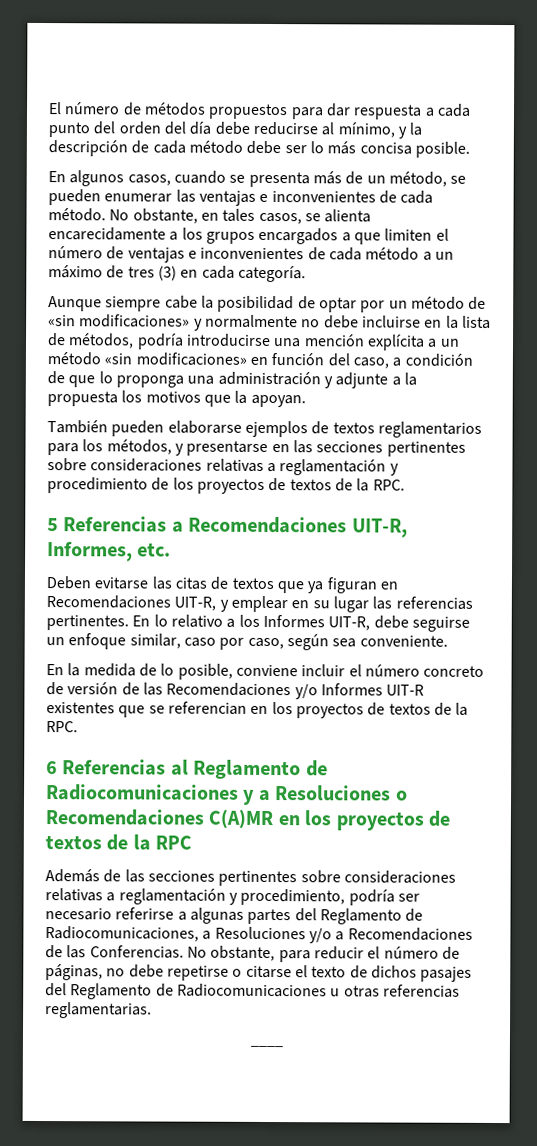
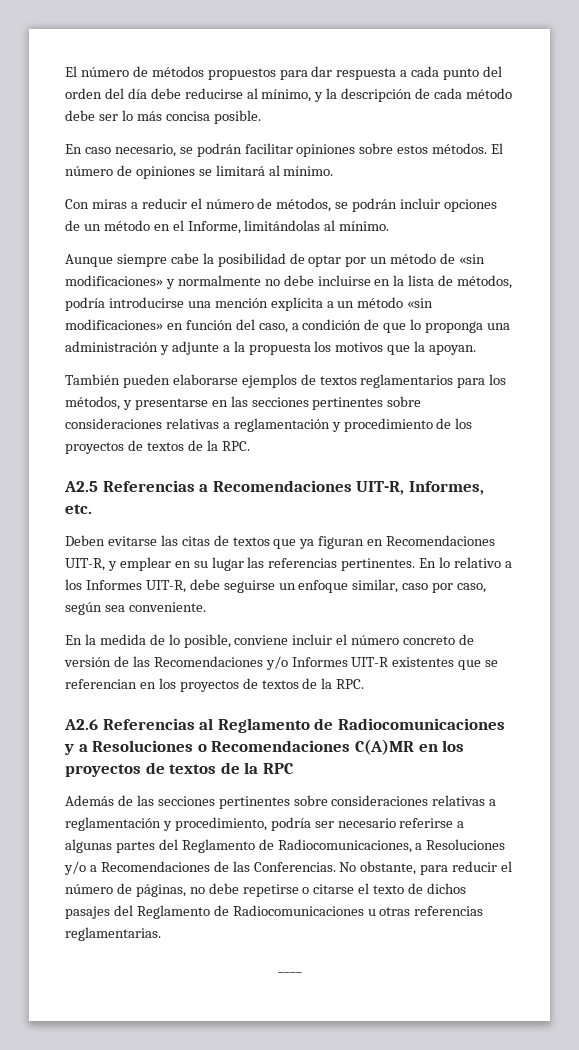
- En algunos casos, cuando se presenta más de un método, se pueden enumerar las ventajas e inconvenientes de cada método. No obstante, en tales casos, se alienta encarecidamente a los grupos encargados a que limiten el número de ventajas e inconvenientes de cada método a un máximo de tres (3) en cada categoría.
+ En caso necesario, se podrán facilitar opiniones sobre estos métodos. El número de opiniones se limitará al mínimo.
+ Con miras a reducir el número de métodos, se podrán incluir opciones de un método en el Informe, limitándolas al mínimo.
- 5 Referencias a Recomendaciones UIT-R, Informes, etc.
+ A2.5 Referencias a Recomendaciones UIT-R, Informes, etc.
- 6 Referencias al Reglamento de Radiocomunicaciones y a Resoluciones o Recomendaciones C(A)MR en los proyectos de textos de la RPC
+ A2.6 Referencias al Reglamento de Radiocomunicaciones y a Resoluciones o Recomendaciones C(A)MR en los proyectos de textos de la RPC

